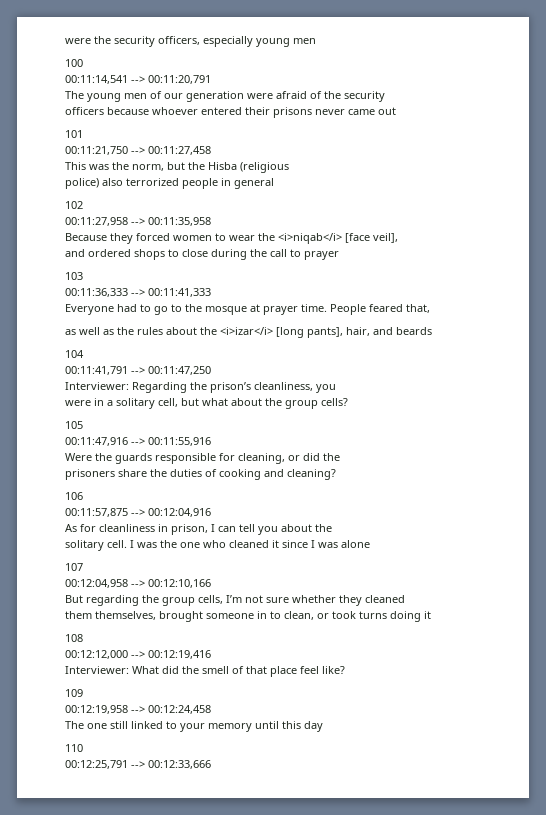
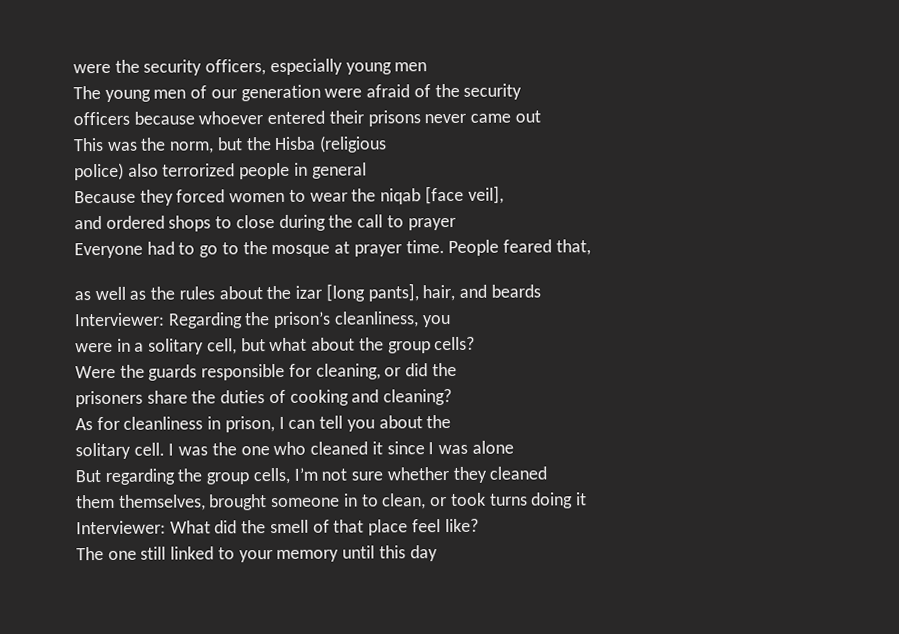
- 100
- 00:11:14,541 --> 00:11:20,791
- 101
- 00:11:21,750 --> 00:11:27,458
- 102
- 00:11:27,958 --> 00:11:35,958
- Because they forced women to wear the <i>niqab</i> [face veil],
+ Because they forced women to wear the niqab [face veil],
- 103
- 00:11:36,333 --> 00:11:41,333
- as well as the rules about the <i>izar</i> [long pants], hair, and beards
+ as well as the rules about the izar [long pants], hair, and beards
- 104
- 00:11:41,791 --> 00:11:47,250
- 105
- 00:11:47,916 --> 00:11:55,916
- 106
- 00:11:57,875 --> 00:12:04,916
- 107
- 00:12:04,958 --> 00:12:10,166
- 108
- 00:12:12,000 --> 00:12:19,416
- 109
- 00:12:19,958 --> 00:12:24,458
- 110
- 00:12:25,791 --> 00:12:33,666

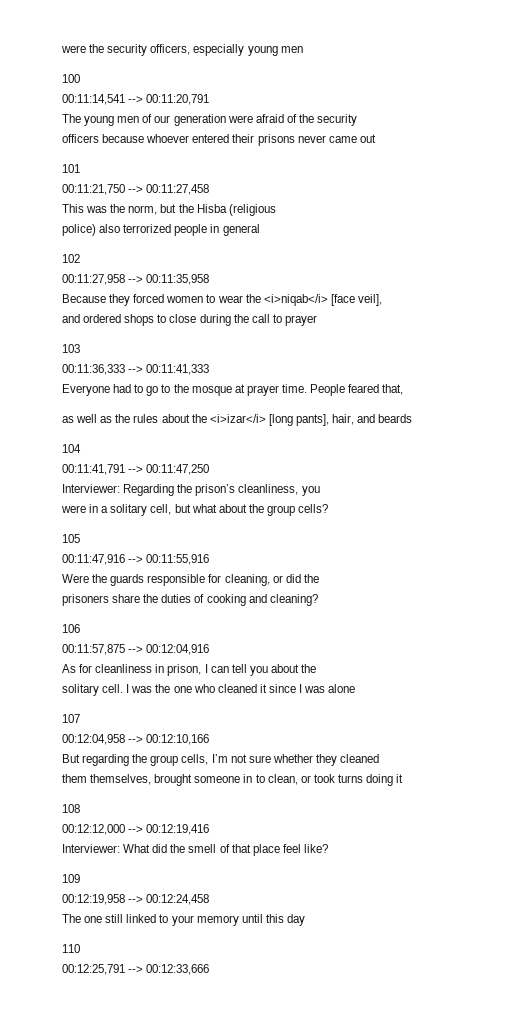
+ 100
+ 00:11:14,541 --> 00:11:20,791
+ 101
+ 00:11:21,750 --> 00:11:27,458
+ 102
+ 00:11:27,958 --> 00:11:35,958
- Because they forced women to wear the niqab [face veil],
+ Because they forced women to wear the <i>niqab</i> [face veil],
+ 103
+ 00:11:36,333 --> 00:11:41,333
- as well as the rules about the izar [long pants], hair, and beards
+ as well as the rules about the <i>izar</i> [long pants], hair, and beards
+ 104
+ 00:11:41,791 --> 00:11:47,250
+ 105
+ 00:11:47,916 --> 00:11:55,916
+ 106
+ 00:11:57,875 --> 00:12:04,916
+ 107
+ 00:12:04,958 --> 00:12:10,166
+ 108
+ 00:12:12,000 --> 00:12:19,416
+ 109
+ 00:12:19,958 --> 00:12:24,458
+ 110
+ 00:12:25,791 --> 00:12:33,666

